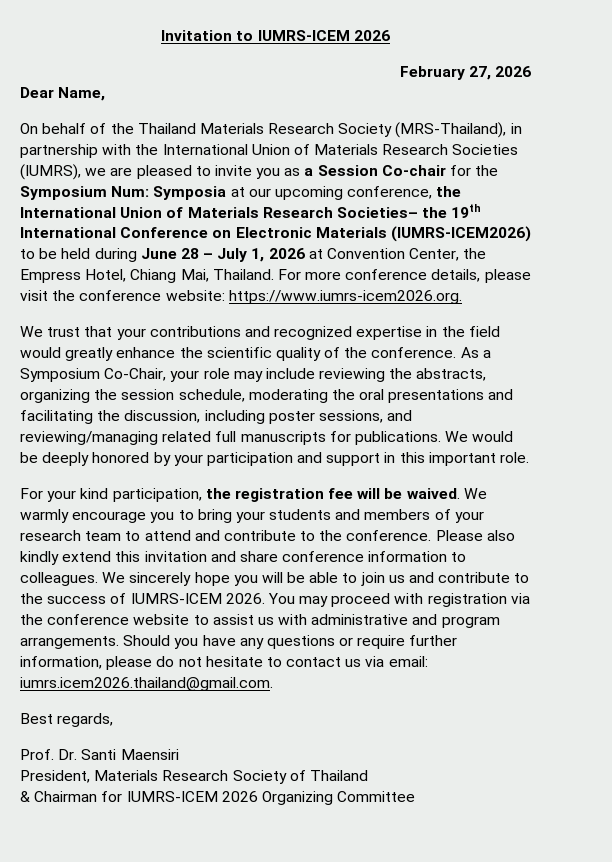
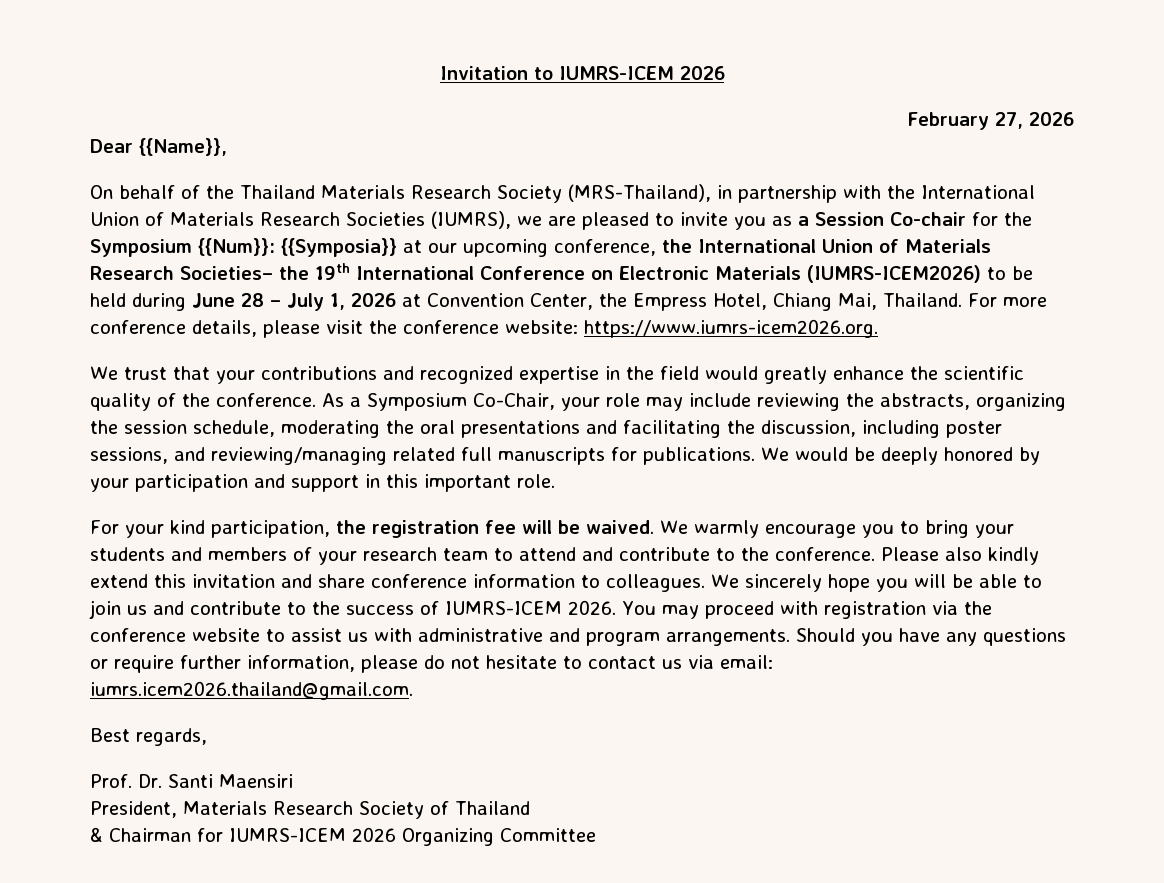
- Dear Name,
+ Dear {{Name}},
- On behalf of the Thailand Materials Research Society (MRS-Thailand), in partnership with the International Union of Materials Research Societies (IUMRS), we are pleased to invite you as a Session Co-chair for the Symposium Num: Symposia at our upcoming conference, the International Union of Materials Research Societies– the 19th International Conference on Electronic Materials (IUMRS-ICEM2026) to be held during June 28 – July 1, 2026 at Convention Center, the Empress Hotel, Chiang Mai, Thailand.
+ On behalf of the Thailand Materials Research Society (MRS-Thailand), in partnership with the International Union of Materials Research Societies (IUMRS), we are pleased to invite you as a Session Co-chair for the Symposium {{Num}}: {{Symposia}} at our upcoming conference, the International Union of Materials Research Societies– the 19th International Conference on Electronic Materials (IUMRS-ICEM2026) to be held during June 28 – July 1, 2026 at Convention Center, the Empress Hotel, Chiang Mai, Thailand.

